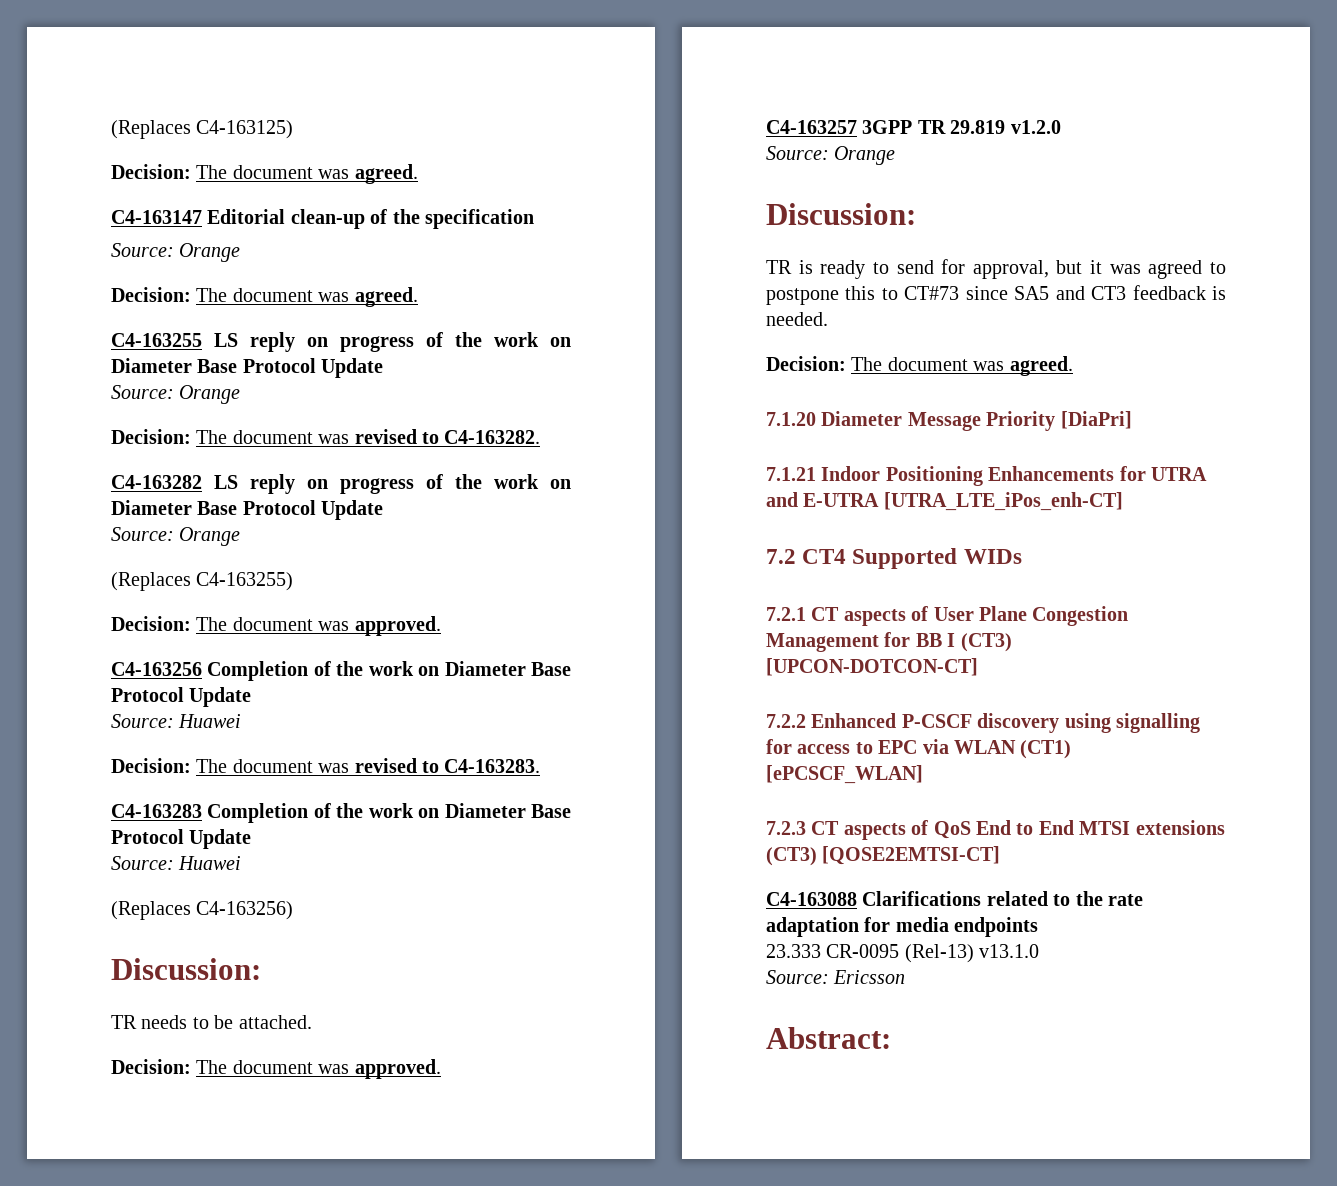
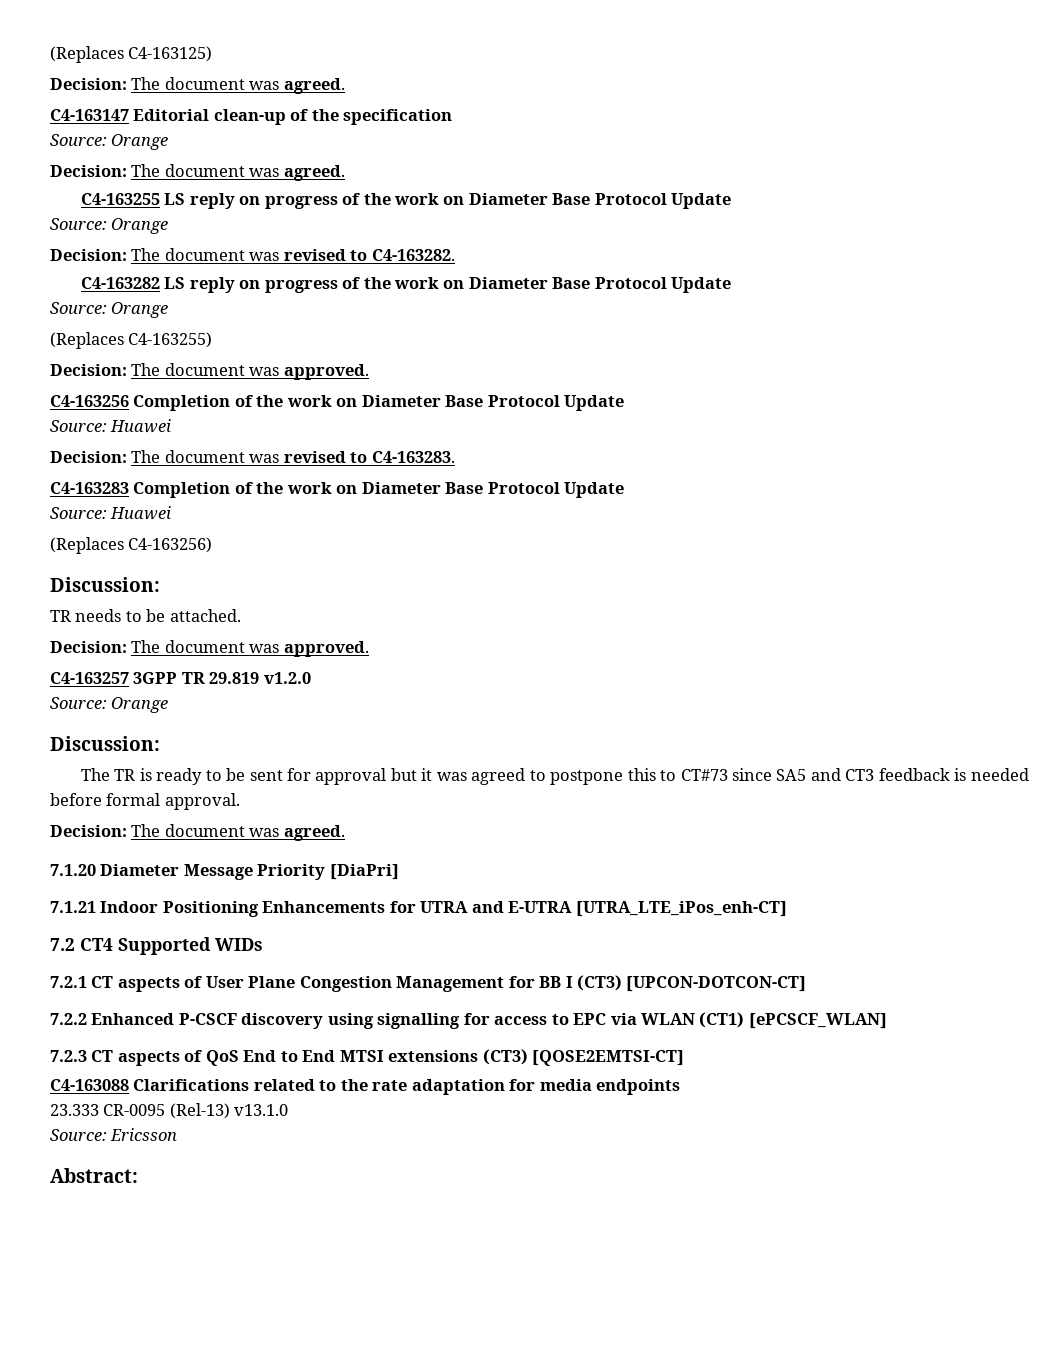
- TR is ready to send for approval, but it was agreed to postpone this to CT#73 since SA5 and CT3 feedback is needed.
+ The TR is ready to be sent for approval but it was agreed to postpone this to CT#73 since SA5 and CT3 feedback is needed before formal approval.

